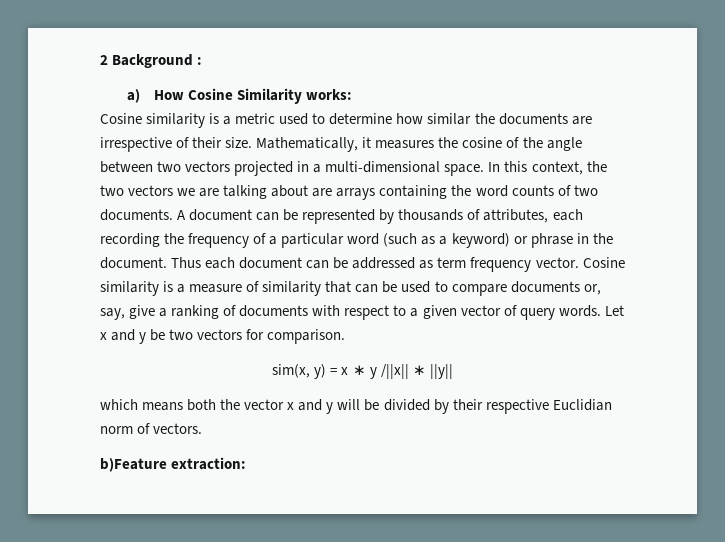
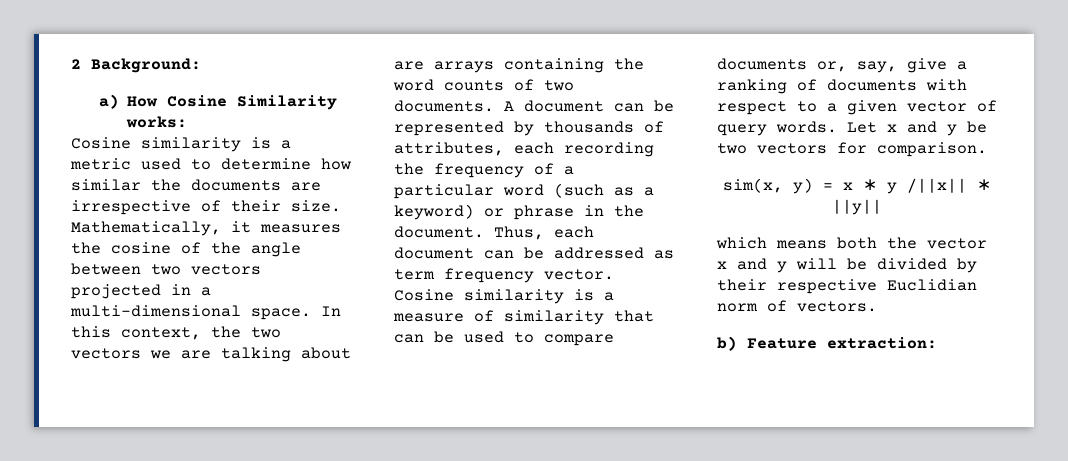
- 2 Background :
+ 2 Background:
- Thus each document can be addressed as term frequency vector.
+ Thus, each document can be addressed as term frequency vector.
- b)Feature extraction:
+ b) Feature extraction:

